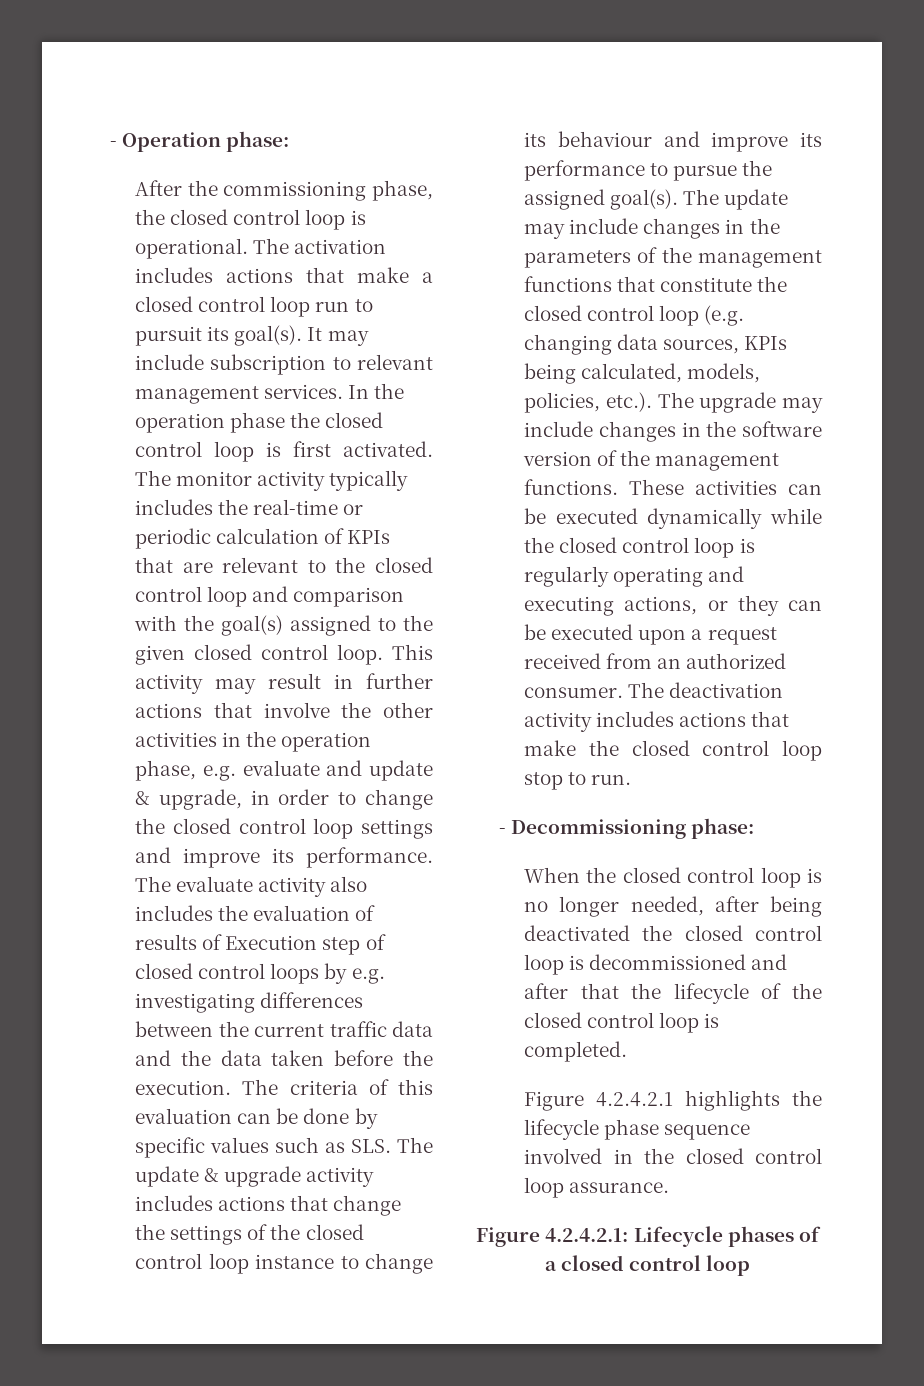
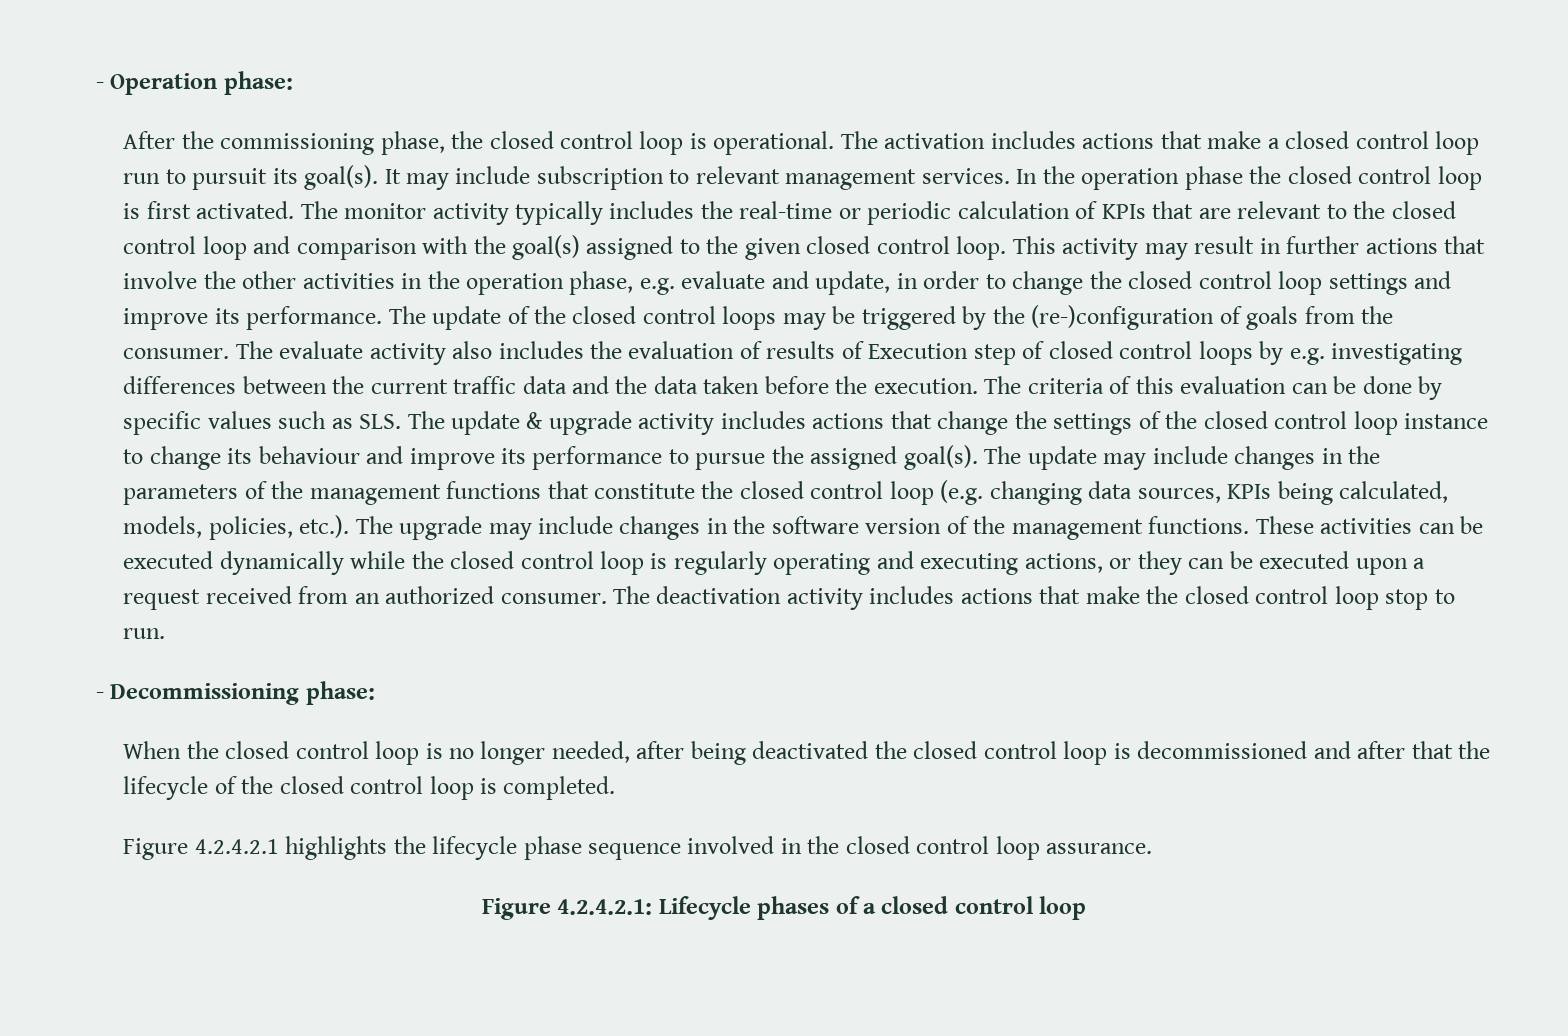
- This activity may result in further actions that involve the other activities in the operation phase, e.g. evaluate and update & upgrade, in order to change the closed control loop settings and improve its performance.
+ This activity may result in further actions that involve the other activities in the operation phase, e.g. evaluate and update, in order to change the closed control loop settings and improve its performance.
- The evaluate activity also includes the evaluation of results of Execution step of closed control loops by e.g. investigating differences between the current traffic data and the data taken before the execution.
+ The update of the closed control loops may be triggered by the (re-)configuration of goals from the consumer. The evaluate activity also includes the evaluation of results of Execution step of closed control loops by e.g. investigating differences between the current traffic data and the data taken before the execution.

